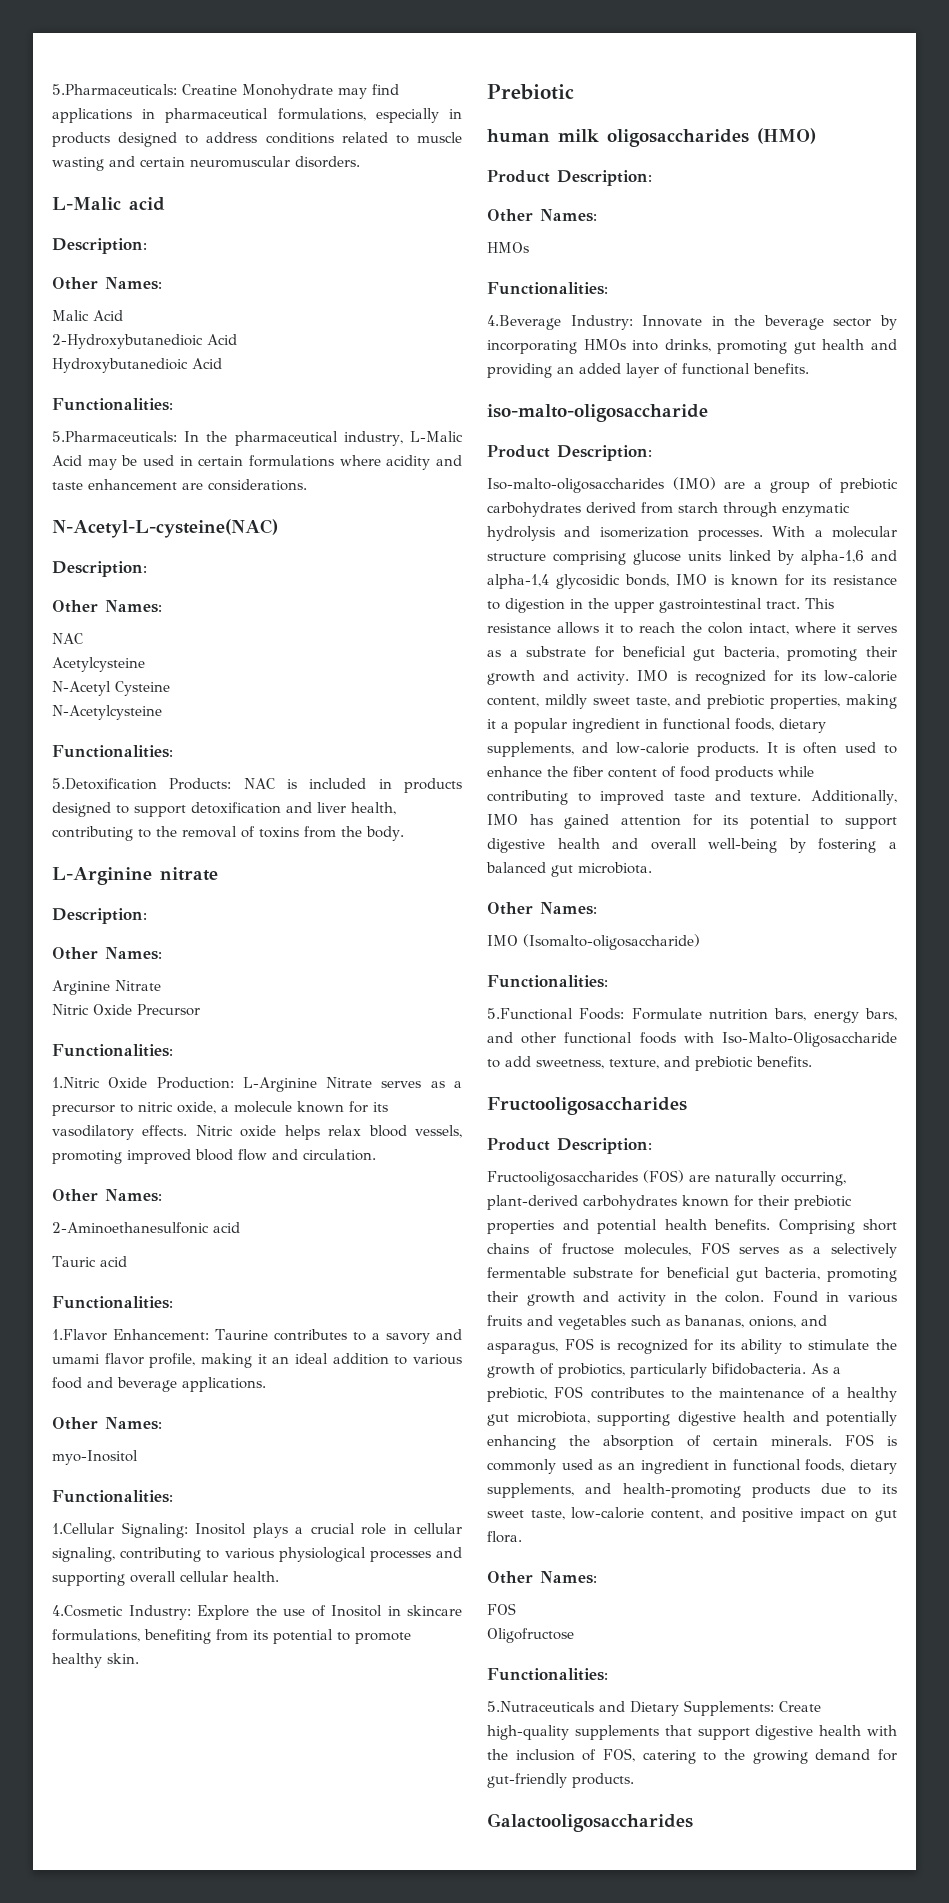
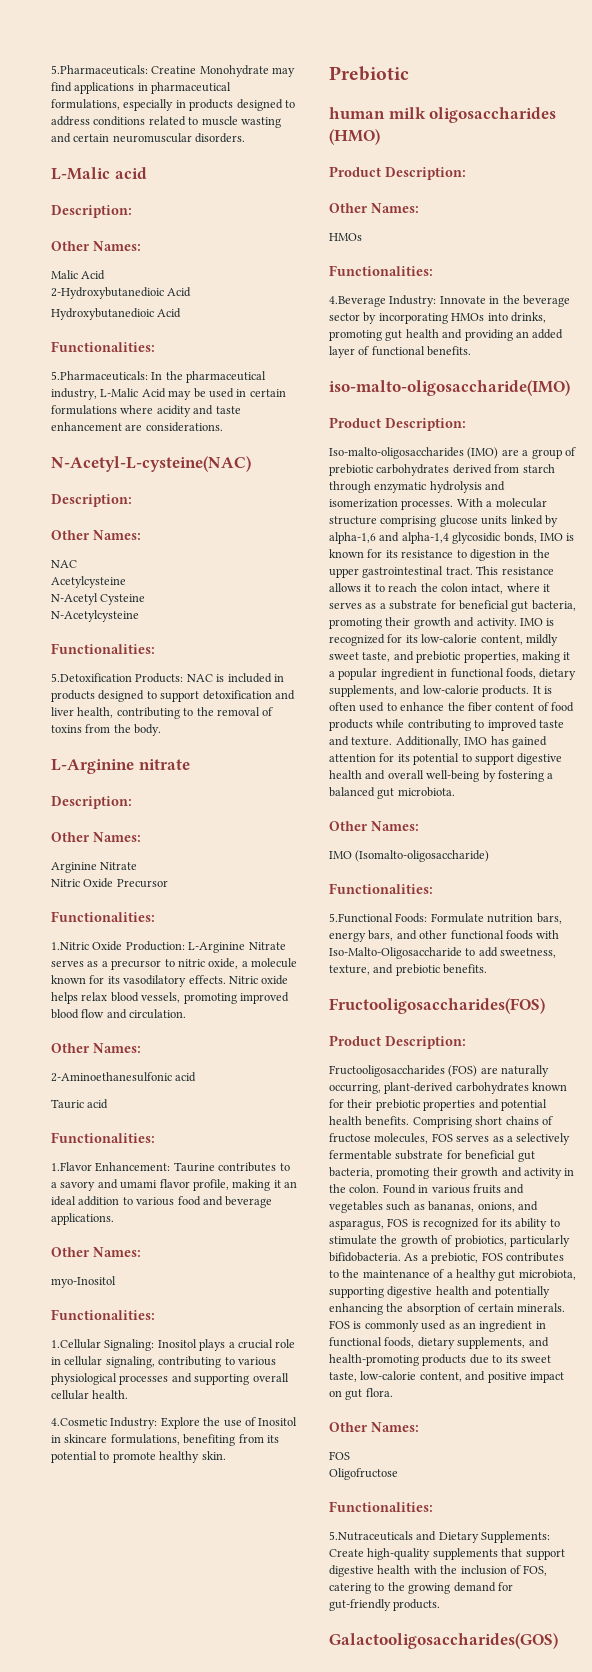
- iso-malto-oligosaccharide
+ iso-malto-oligosaccharide(IMO)
  5.Functional Foods: Formulate nutrition bars, energy bars, and other functional foods with Iso-Malto-Oligosaccharide to add sweetness, texture, and prebiotic benefits.
- Fructooligosaccharides
+ Fructooligosaccharides(FOS)
- Galactooligosaccharides
+ Galactooligosaccharides(GOS)

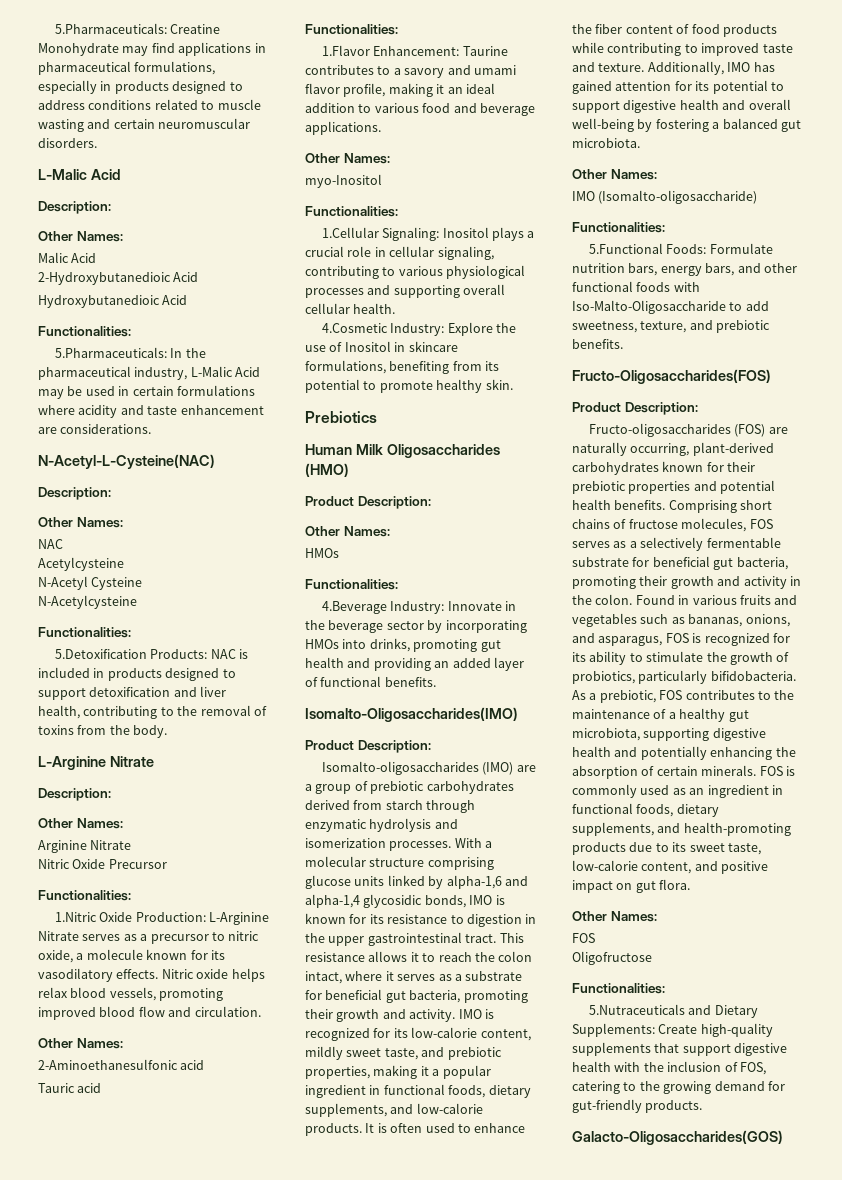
  5.Pharmaceuticals: Creatine Monohydrate may find applications in pharmaceutical formulations, especially in products designed to address conditions related to muscle wasting and certain neuromuscular disorders.
- L-Malic acid
+ L-Malic Acid
- N-Acetyl-L-cysteine(NAC)
+ N-Acetyl-L-Cysteine(NAC)
  5.Detoxification Products: NAC is included in products designed to support detoxification and liver health, contributing to the removal of toxins from the body.
- L-Arginine nitrate
+ L-Arginine Nitrate
- Prebiotic
- human milk oligosaccharides (HMO)
+ Prebiotics
+ Human Milk Oligosaccharides (HMO)
- iso-malto-oligosaccharide(IMO)
+ Isomalto-Oligosaccharides(IMO)
  Product Description:
- Iso-malto-oligosaccharides (IMO) are a group of prebiotic carbohydrates derived from starch through enzymatic hydrolysis and isomerization processes.
+ Isomalto-oligosaccharides (IMO) are a group of prebiotic carbohydrates derived from starch through enzymatic hydrolysis and isomerization processes.
- Fructooligosaccharides(FOS)
+ Fructo-Oligosaccharides(FOS)
  Product Description:
- Fructooligosaccharides (FOS) are naturally occurring, plant-derived carbohydrates known for their prebiotic properties and potential health benefits.
+ Fructo-oligosaccharides (FOS) are naturally occurring, plant-derived carbohydrates known for their prebiotic properties and potential health benefits.
- Galactooligosaccharides(GOS)
+ Galacto-Oligosaccharides(GOS)

